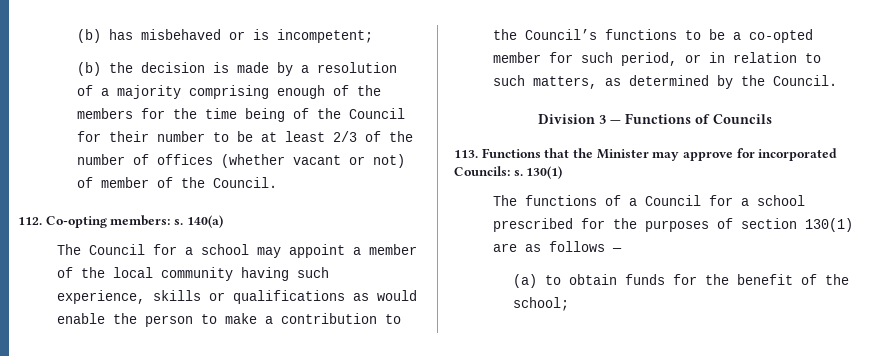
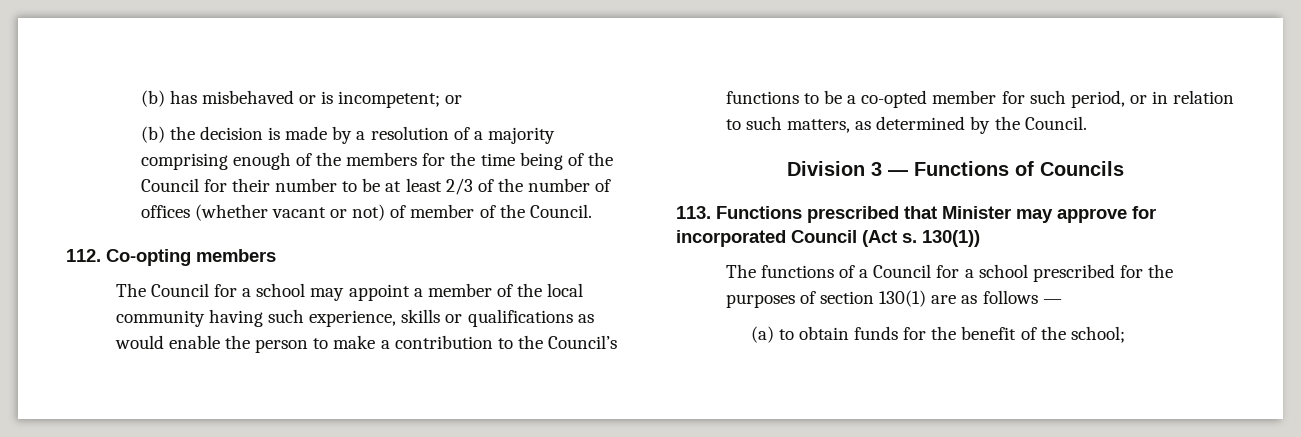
- (b) has misbehaved or is incompetent;
+ (b) has misbehaved or is incompetent; or
- 112. Co-opting members: s. 140(a)
+ 112. Co-opting members
- 113. Functions that the Minister may approve for incorporated Councils: s. 130(1)
+ 113. Functions prescribed that Minister may approve for incorporated Council (Act s. 130(1))

